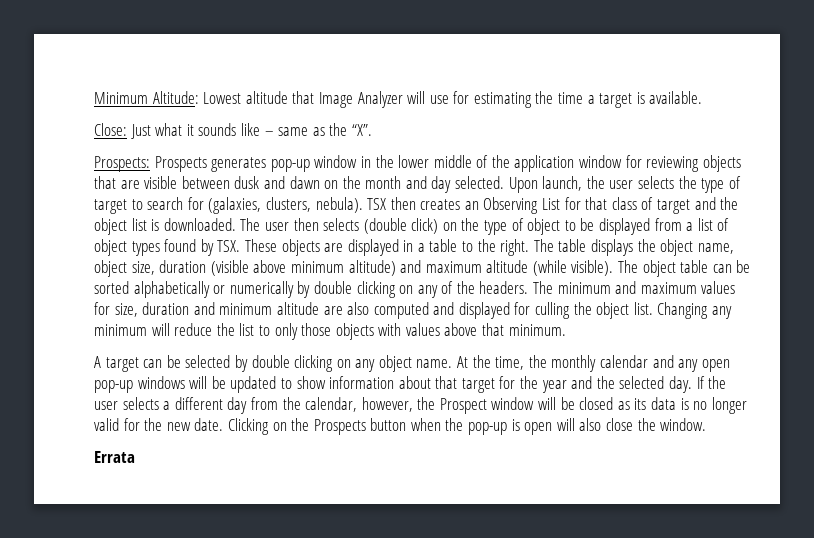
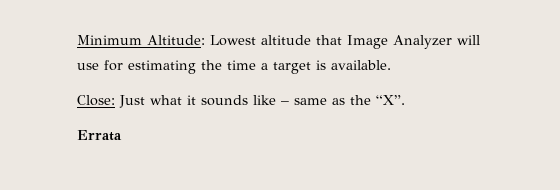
- Prospects: Prospects generates pop-up window in the lower middle of the application window for reviewing objects that are visible between dusk and dawn on the month and day selected. Upon launch, the user selects the type of target to search for (galaxies, clusters, nebula). TSX then creates an Observing List for that class of target and the object list is downloaded. The user then selects (double click) on the type of object to be displayed from a list of object types found by TSX. These objects are displayed in a table to the right. The table displays the object name, object size, duration (visible above minimum altitude) and maximum altitude (while visible). The object table can be sorted alphabetically or numerically by double clicking on any of the headers. The minimum and maximum values for size, duration and minimum altitude are also computed and displayed for culling the object list. Changing any minimum will reduce the list to only those objects with values above that minimum.
- A target can be selected by double clicking on any object name. At the time, the monthly calendar and any open pop-up windows will be updated to show information about that target for the year and the selected day. If the user selects a different day from the calendar, however, the Prospect window will be closed as its data is no longer valid for the new date. Clicking on the Prospects button when the pop-up is open will also close the window.

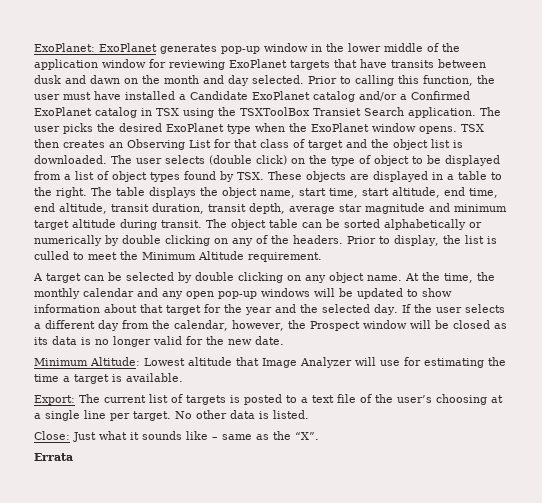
+ ExoPlanet: ExoPlanet generates pop-up window in the lower middle of the application window for reviewing ExoPlanet targets that have transits between dusk and dawn on the month and day selected. Prior to calling this function, the user must have installed a Candidate ExoPlanet catalog and/or a Confirmed ExoPlanet catalog in TSX using the TSXToolBox Transiet Search application. The user picks the desired ExoPlanet type when the ExoPlanet window opens. TSX then creates an Observing List for that class of target and the object list is downloaded. The user selects (double click) on the type of object to be displayed from a list of object types found by TSX. These objects are displayed in a table to the right. The table displays the object name, start time, start altitude, end time, end altitude, transit duration, transit depth, average star magnitude and minimum target altitude during transit. The object table can be sorted alphabetically or numerically by double clicking on any of the headers. Prior to display, the list is culled to meet the Minimum Altitude requirement.
+ A target can be selected by double clicking on any object name. At the time, the monthly calendar and any open pop-up windows will be updated to show information about that target for the year and the selected day. If the user selects a different day from the calendar, however, the Prospect window will be closed as its data is no longer valid for the new date.
+ Export: The current list of targets is posted to a text file of the user’s choosing at a single line per target. No other data is listed.

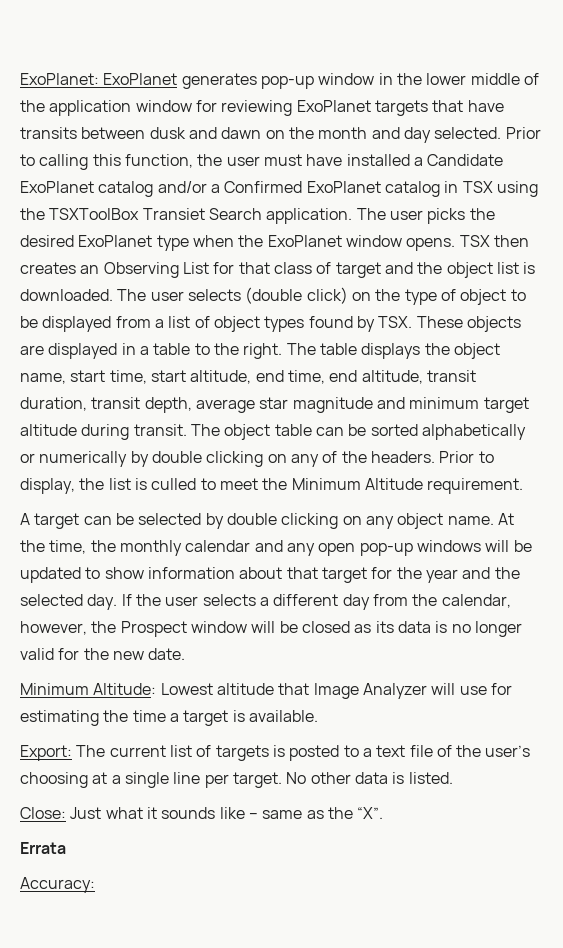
+ Accuracy:

